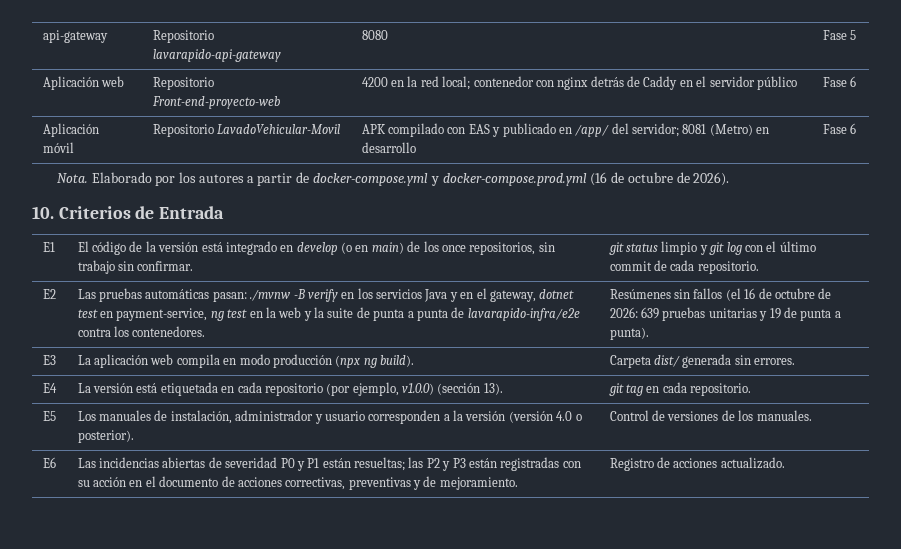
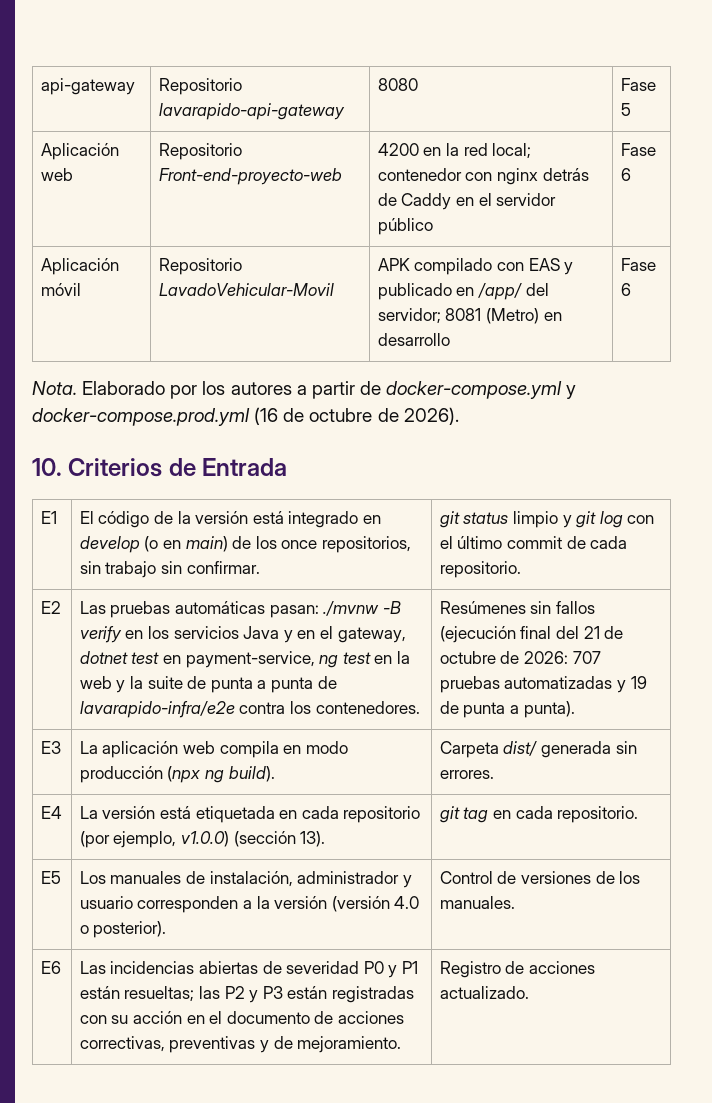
- Resúmenes sin fallos (el 16 de octubre de 2026: 639 pruebas unitarias y 19 de punta a punta).
+ Resúmenes sin fallos (ejecución final del 21 de octubre de 2026: 707 pruebas automatizadas y 19 de punta a punta).

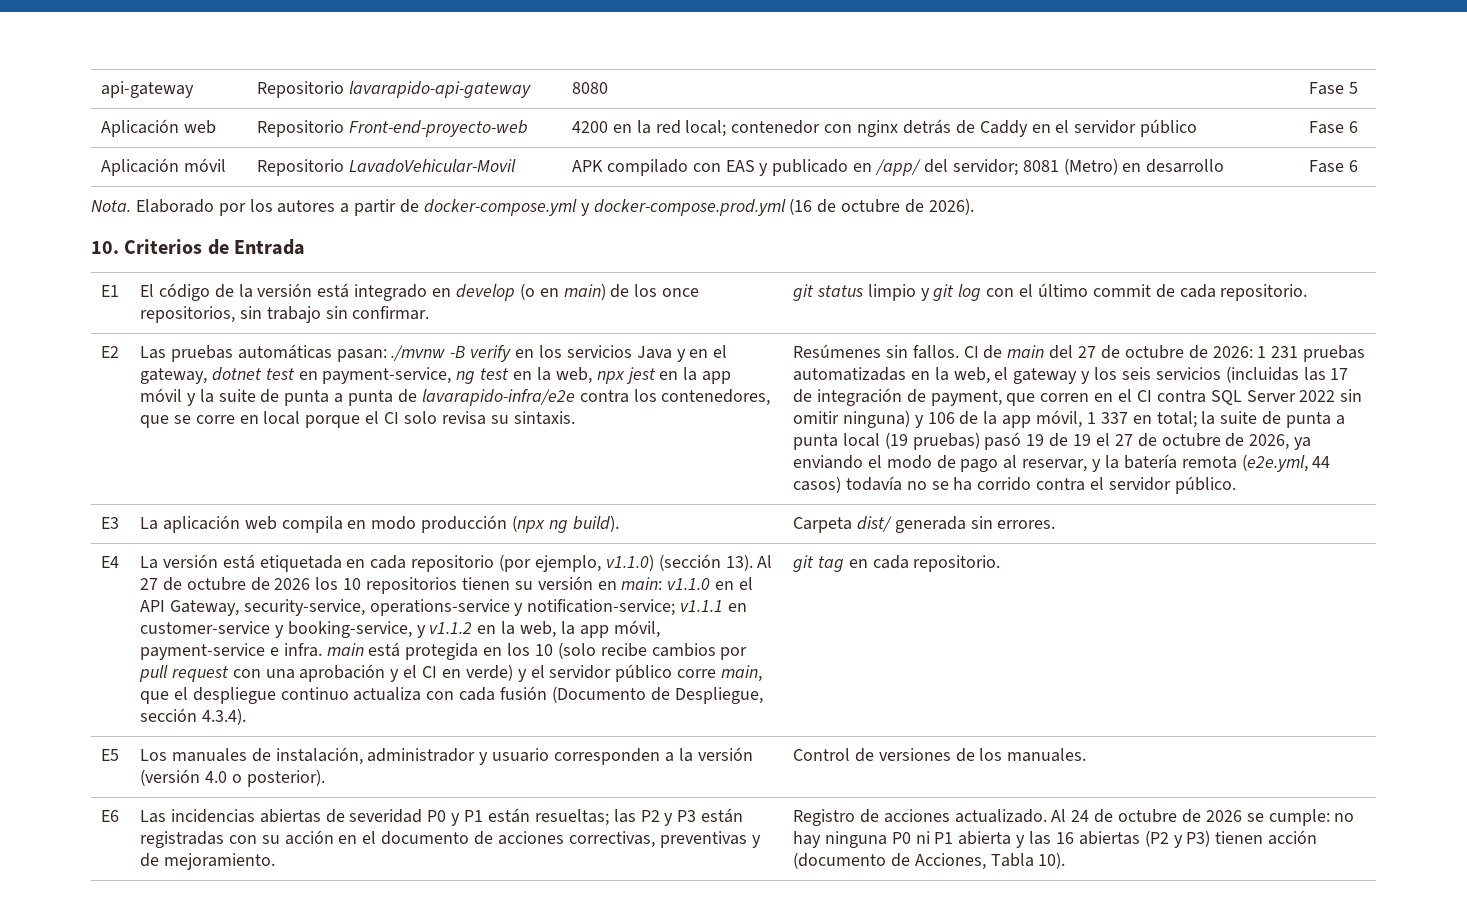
- Las pruebas automáticas pasan: ./mvnw -B verify en los servicios Java y en el gateway, dotnet test en payment-service, ng test en la web y la suite de punta a punta de lavarapido-infra/e2e contra los contenedores. | Resúmenes sin fallos (ejecución final del 21 de octubre de 2026: 707 pruebas automatizadas y 19 de punta a punta).
+ Las pruebas automáticas pasan: ./mvnw -B verify en los servicios Java y en el gateway, dotnet test en payment-service, ng test en la web, npx jest en la app móvil y la suite de punta a punta de lavarapido-infra/e2e contra los contenedores, que se corre en local porque el CI solo revisa su sintaxis. | Resúmenes sin fallos. CI de main del 27 de octubre de 2026: 1 231 pruebas automatizadas en la web, el gateway y los seis servicios (incluidas las 17 de integración de payment, que corren en el CI contra SQL Server 2022 sin omitir ninguna) y 106 de la app móvil, 1 337 en total; la suite de punta a punta local (19 pruebas) pasó 19 de 19 el 27 de octubre de 2026, ya enviando el modo de pago al reservar, y la batería remota (e2e.yml, 44 casos) todavía no se ha corrido contra el servidor público.
- La versión está etiquetada en cada repositorio (por ejemplo, v1.0.0) (sección 13).
+ La versión está etiquetada en cada repositorio (por ejemplo, v1.1.0) (sección 13). Al 27 de octubre de 2026 los 10 repositorios tienen su versión en main: v1.1.0 en el API Gateway, security-service, operations-service y notification-service; v1.1.1 en customer-service y booking-service, y v1.1.2 en la web, la app móvil, payment-service e infra. main está protegida en los 10 (solo recibe cambios por pull request con una aprobación y el CI en verde) y el servidor público corre main, que el despliegue continuo actualiza con cada fusión (Documento de Despliegue, sección 4.3.4).
+ Al 24 de octubre de 2026 se cumple: no hay ninguna P0 ni P1 abierta y las 16 abiertas (P2 y P3) tienen acción (documento de Acciones, Tabla 10).

